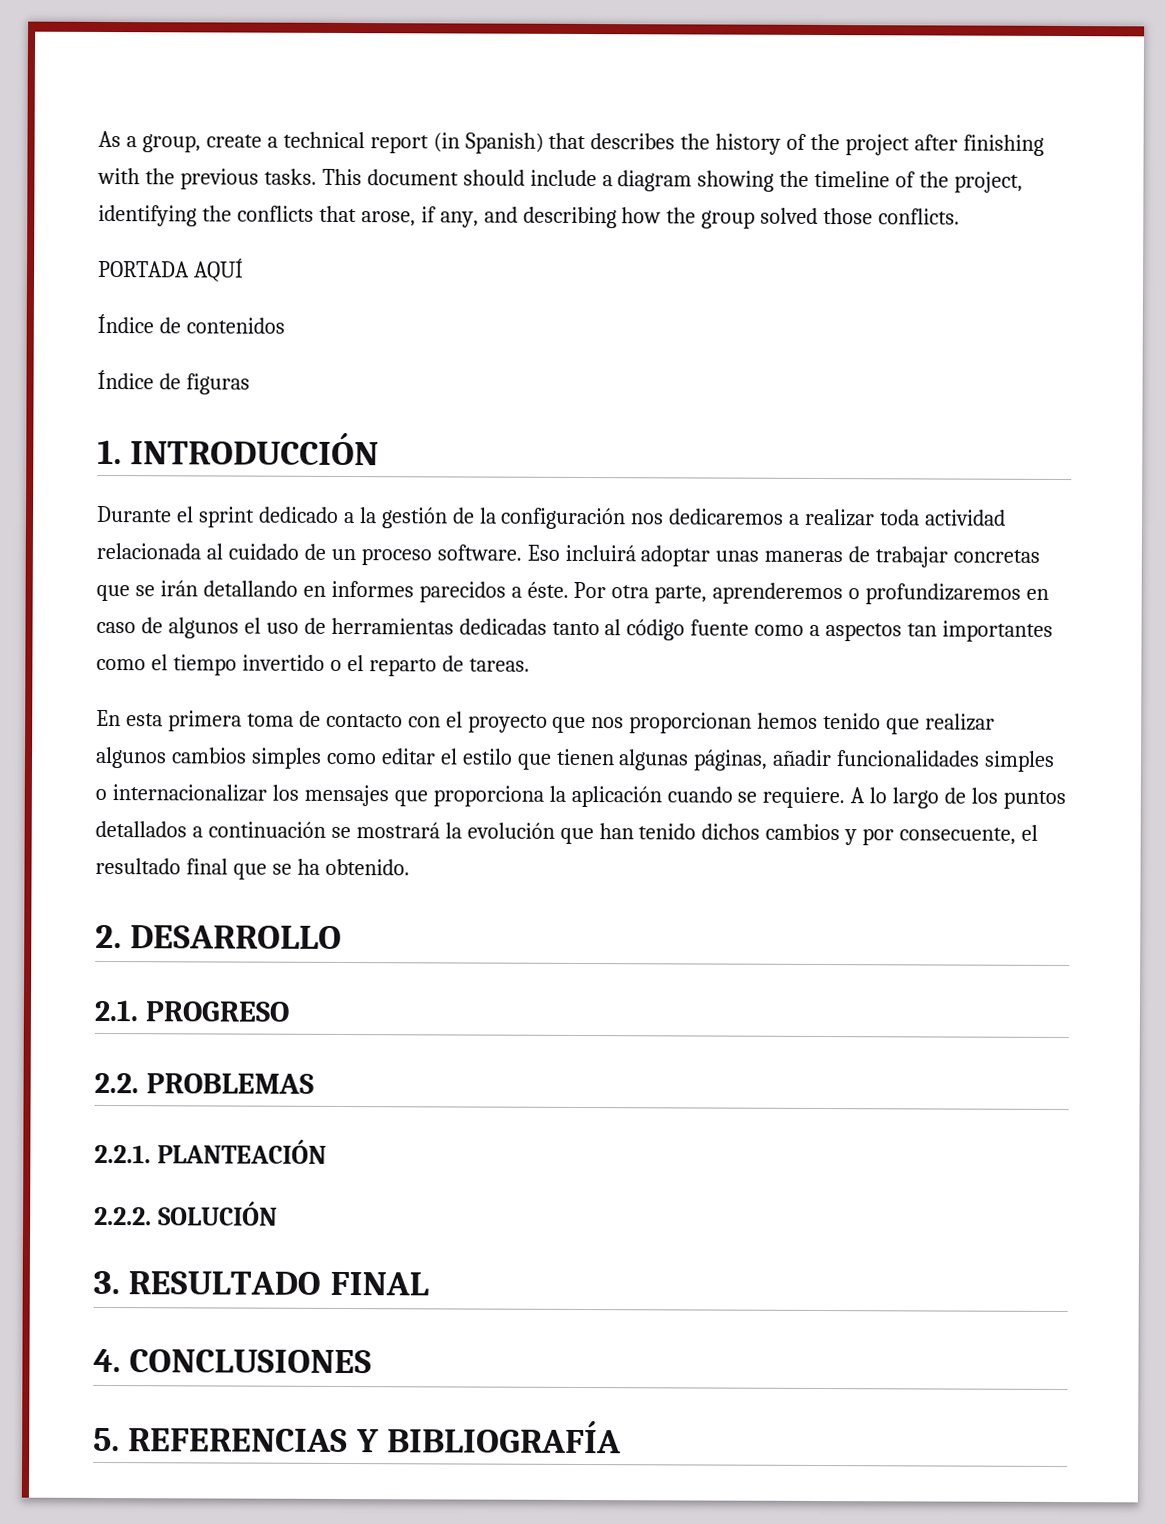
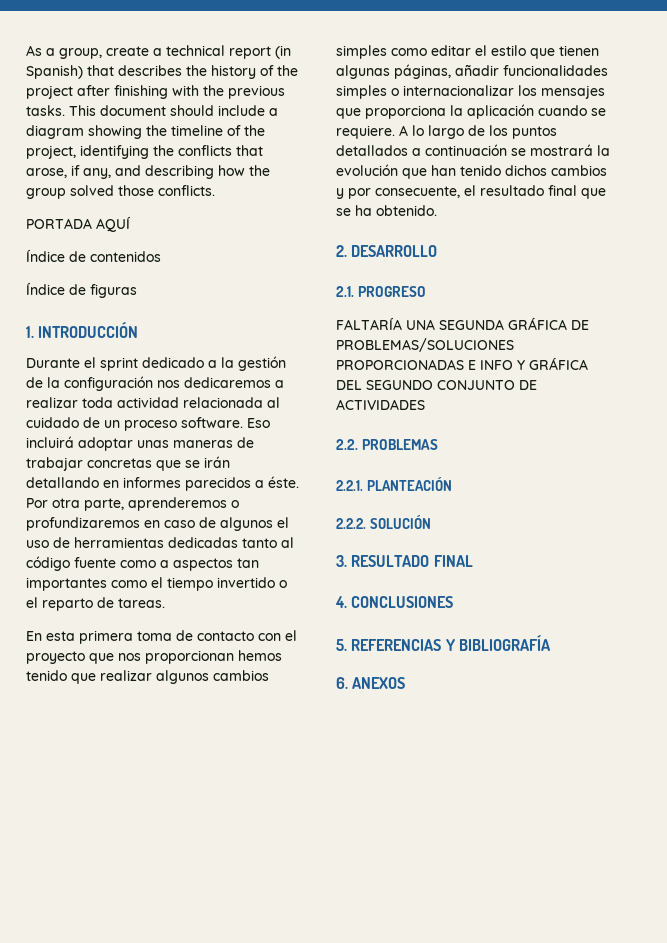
+ FALTARÍA UNA SEGUNDA GRÁFICA DE PROBLEMAS/SOLUCIONES PROPORCIONADAS E INFO Y GRÁFICA DEL SEGUNDO CONJUNTO DE ACTIVIDADES
+ 6. ANEXOS

